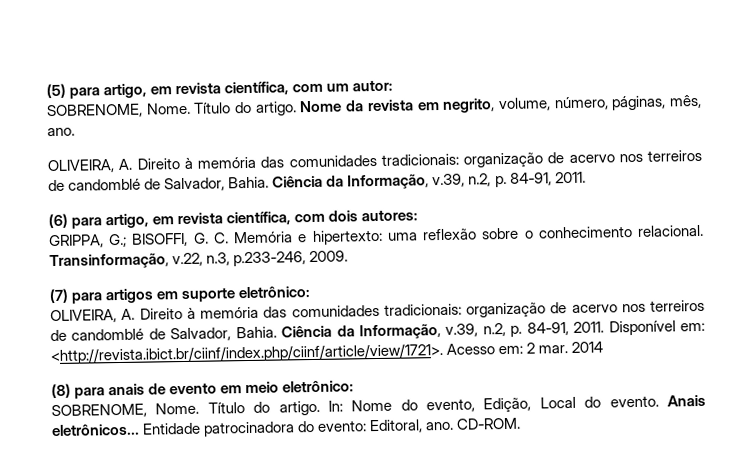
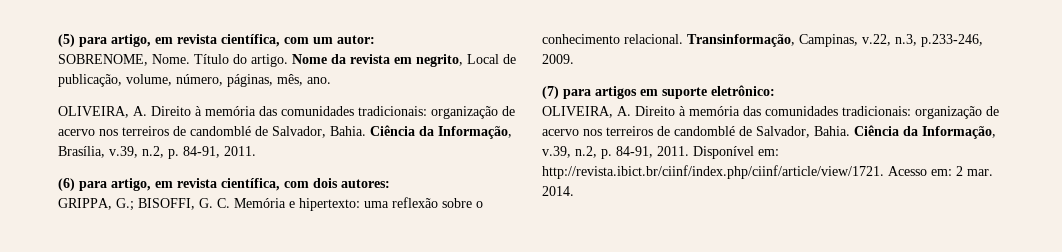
- Nome da revista em negrito, volume, número, páginas, mês, ano.
- OLIVEIRA, A. Direito à memória das comunidades tradicionais: organização de acervo nos terreiros de candomblé de Salvador, Bahia. Ciência da Informação, v.39, n.2, p. 84-91, 2011.
+ Nome da revista em negrito, Local de publicação, volume, número, páginas, mês, ano.
+ OLIVEIRA, A. Direito à memória das comunidades tradicionais: organização de acervo nos terreiros de candomblé de Salvador, Bahia. Ciência da Informação, Brasília, v.39, n.2, p. 84-91, 2011.
- Transinformação, v.22, n.3, p.233-246, 2009.
+ Transinformação, Campinas, v.22, n.3, p.233-246, 2009.
- Disponível em: <http://revista.ibict.br/ciinf/index.php/ciinf/article/view/1721>. Acesso em: 2 mar.
+ Disponível em: http://revista.ibict.br/ciinf/index.php/ciinf/article/view/1721. Acesso em: 2 mar.
- 2014
- (8) para anais de evento em meio eletrônico:
- SOBRENOME, Nome. Título do artigo. In: Nome do evento, Edição, Local do evento. Anais eletrônicos... Entidade patrocinadora do evento: Editoral, ano. CD-ROM.
+ 2014.

